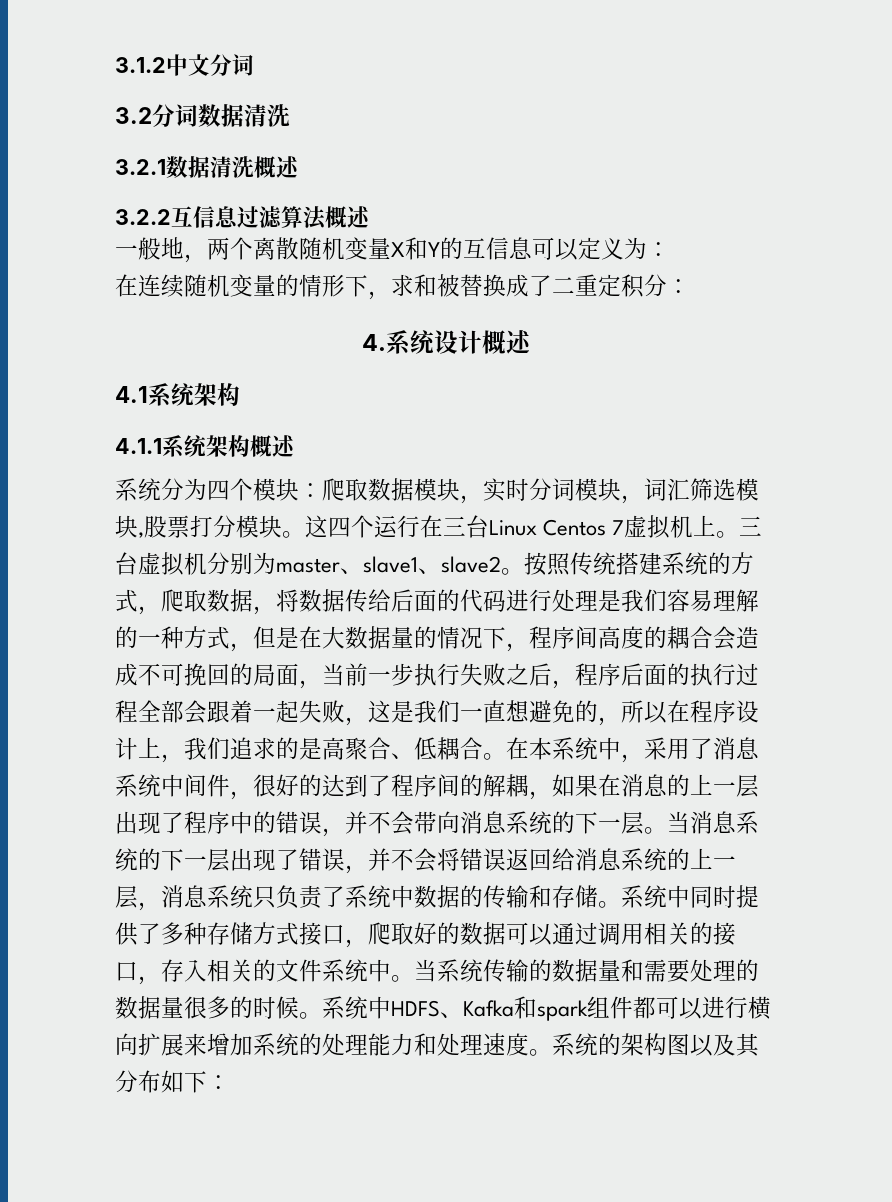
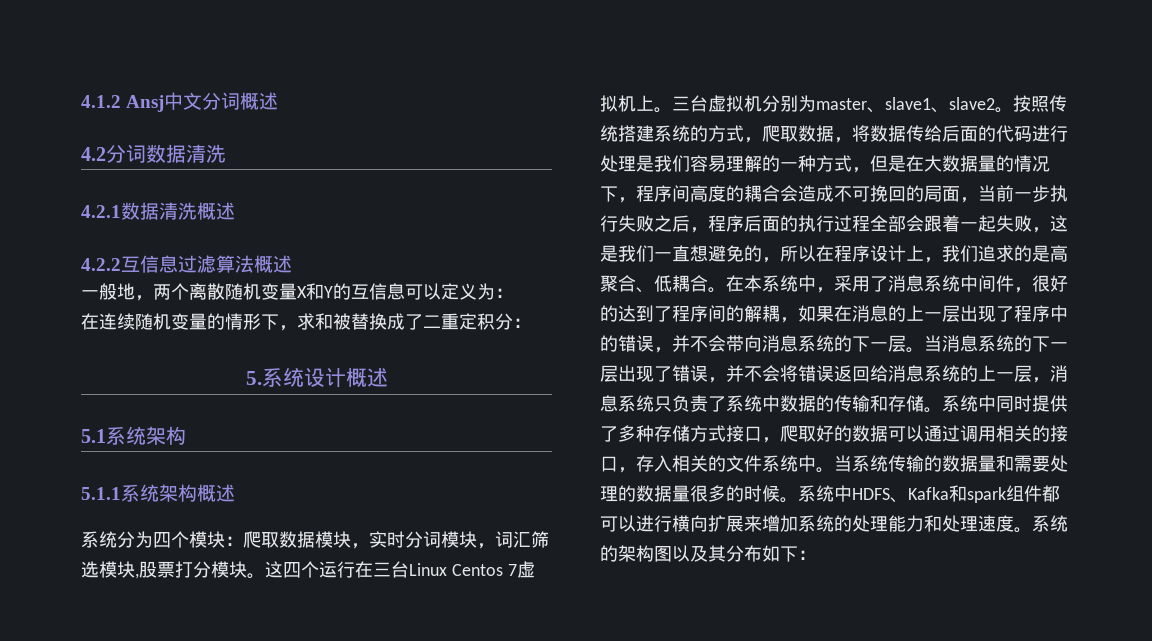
- 3.1.2中文分词
- 3.2分词数据清洗
+ 4.1.2 Ansj中文分词概述
+ 4.2分词数据清洗
- 3.2.1数据清洗概述
+ 4.2.1数据清洗概述
- 3.2.2互信息过滤算法概述
+ 4.2.2互信息过滤算法概述
- 4.系统设计概述
+ 5.系统设计概述
- 4.1系统架构
+ 5.1系统架构
- 4.1.1系统架构概述
+ 5.1.1系统架构概述

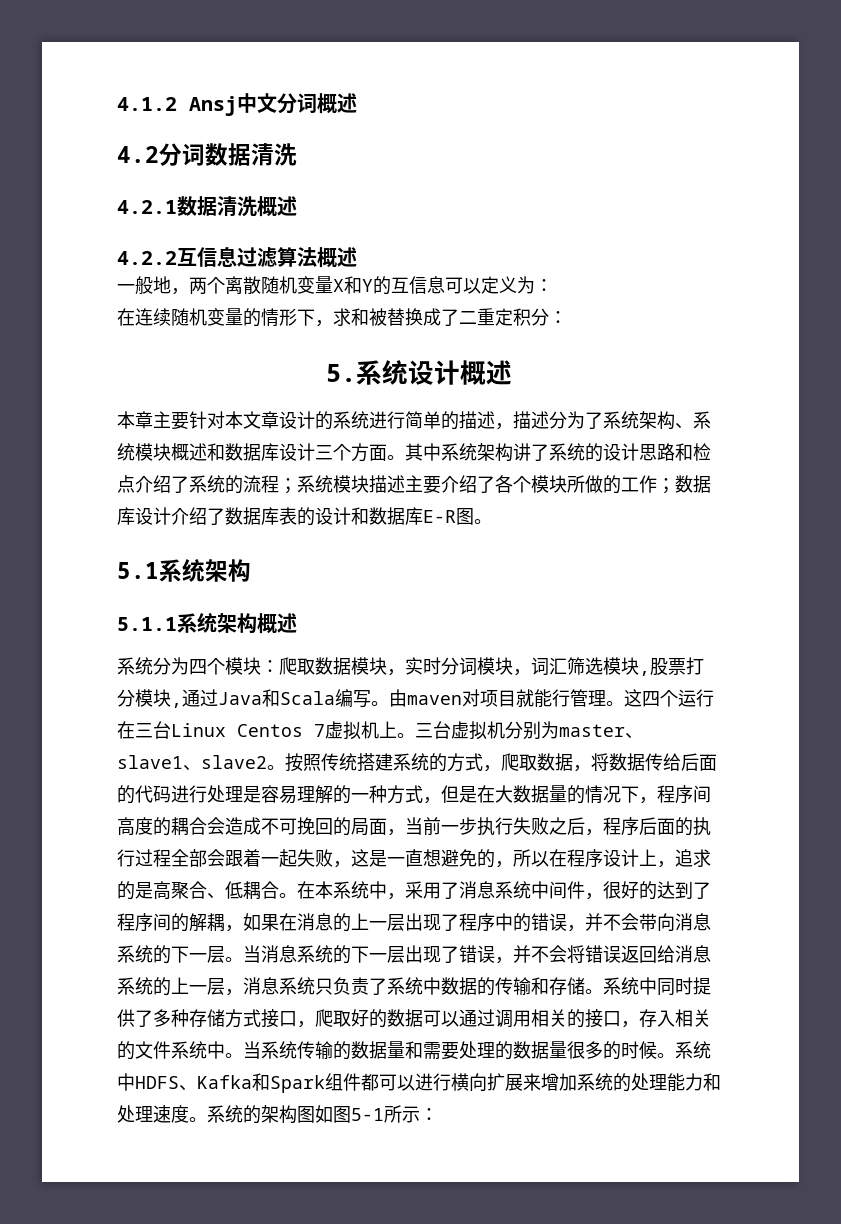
+ 本章主要针对本文章设计的系统进行简单的描述，描述分为了系统架构、系统模块概述和数据库设计三个方面。其中系统架构讲了系统的设计思路和检点介绍了系统的流程；系统模块描述主要介绍了各个模块所做的工作；数据库设计介绍了数据库表的设计和数据库E-R图。
- 系统分为四个模块：爬取数据模块，实时分词模块，词汇筛选模块,股票打分模块。
+ 系统分为四个模块：爬取数据模块，实时分词模块，词汇筛选模块,股票打分模块,通过Java和Scala编写。由maven对项目就能行管理。
- 按照传统搭建系统的方式，爬取数据，将数据传给后面的代码进行处理是我们容易理解的一种方式，但是在大数据量的情况下，程序间高度的耦合会造成不可挽回的局面，当前一步执行失败之后，程序后面的执行过程全部会跟着一起失败，这是我们一直想避免的，所以在程序设计上，我们追求的是高聚合、低耦合。
+ 按照传统搭建系统的方式，爬取数据，将数据传给后面的代码进行处理是容易理解的一种方式，但是在大数据量的情况下，程序间高度的耦合会造成不可挽回的局面，当前一步执行失败之后，程序后面的执行过程全部会跟着一起失败，这是一直想避免的，所以在程序设计上，追求的是高聚合、低耦合。
- 系统中HDFS、Kafka和spark组件都可以进行横向扩展来增加系统的处理能力和处理速度。
+ 系统中HDFS、Kafka和Spark组件都可以进行横向扩展来增加系统的处理能力和处理速度。
- 系统的架构图以及其分布如下：
+ 系统的架构图如图5-1所示：

